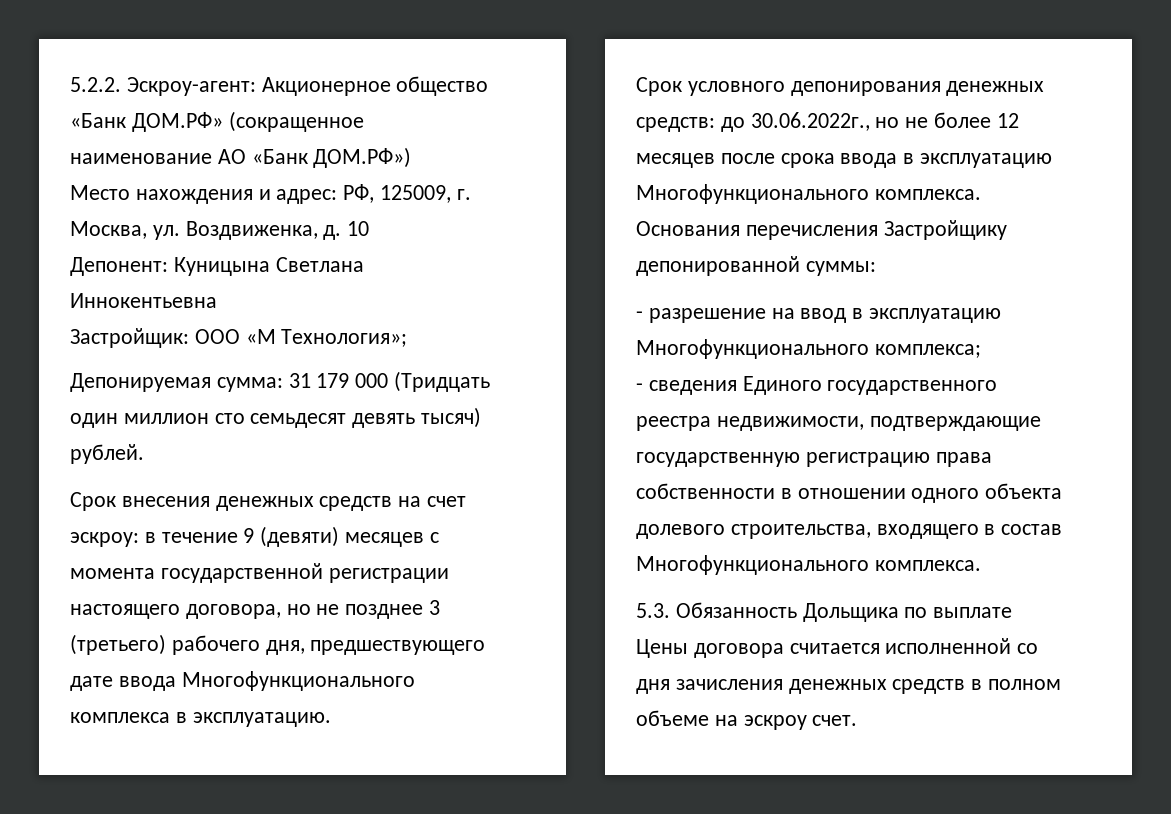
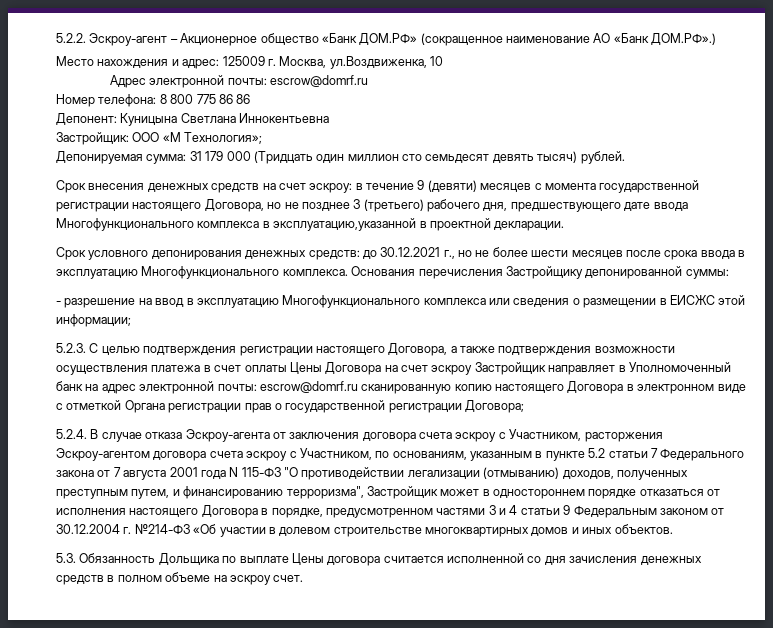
- 5.2.2. Эскроу-агент: Акционерное общество «Банк ДОМ.РФ» (сокращенное наименование АО «Банк ДОМ.РФ»)
+ 5.2.2. Эскроу-агент – Акционерное общество «Банк ДОМ.РФ» (сокращенное наименование АО «Банк ДОМ.РФ».)
- Место нахождения и адрес: РФ, 125009, г. Москва, ул. Воздвиженка, д. 10
+ Место нахождения и адрес: 125009 г. Москва, ул.Воздвиженка, 10
+ Адрес электронной почты: escrow@domrf.ru
+ Номер телефона: 8 800 775 86 86
- Срок внесения денежных средств на счет эскроу: в течение 9 (девяти) месяцев с момента государственной регистрации настоящего договора, но не позднее 3 (третьего) рабочего дня, предшествующего дате ввода Многофункционального комплекса в эксплуатацию.
+ Срок внесения денежных средств на счет эскроу: в течение 9 (девяти) месяцев с момента государственной регистрации настоящего Договора, но не позднее 3 (третьего) рабочего дня, предшествующего дате ввода Многофункционального комплекса в эксплуатацию,указанной в проектной декларации.
- Срок условного депонирования денежных средств: до 30.06.2022г., но не более 12 месяцев после срока ввода в эксплуатацию Многофункционального комплекса.
+ Срок условного депонирования денежных средств: до 30.12.2021 г., но не более шести месяцев после срока ввода в эксплуатацию Многофункционального комплекса.
- - разрешение на ввод в эксплуатацию Многофункционального комплекса;
- - сведения Единого государственного реестра недвижимости, подтверждающие государственную регистрацию права собственности в отношении одного объекта долевого строительства, входящего в состав Многофункционального комплекса.
+ - разрешение на ввод в эксплуатацию Многофункционального комплекса или сведения о размещении в ЕИСЖС этой информации;
+ 5.2.3. С целью подтверждения регистрации настоящего Договора, а также подтверждения возможности осуществления платежа в счет оплаты Цены Договора на счет эскроу Застройщик направляет в Уполномоченный банк на адрес электронной почты: escrow@domrf.ru сканированную копию настоящего Договора в электронном виде с отметкой Органа регистрации прав о государственной регистрации Договора;
+ 5.2.4. В случае отказа Эскроу-агента от заключения договора счета эскроу с Участником, расторжения Эскроу-агентом договора счета эскроу с Участником, по основаниям, указанным в пункте 5.2 статьи 7 Федерального закона от 7 августа 2001 года N 115-ФЗ "О противодействии легализации (отмыванию) доходов, полученных преступным путем, и финансированию терроризма", Застройщик может в одностороннем порядке отказаться от исполнения настоящего Договора в порядке, предусмотренном частями 3 и 4 статьи 9 Федеральным законом от 30.12.2004 г. №214-ФЗ «Об участии в долевом строительстве многоквартирных домов и иных объектов.

